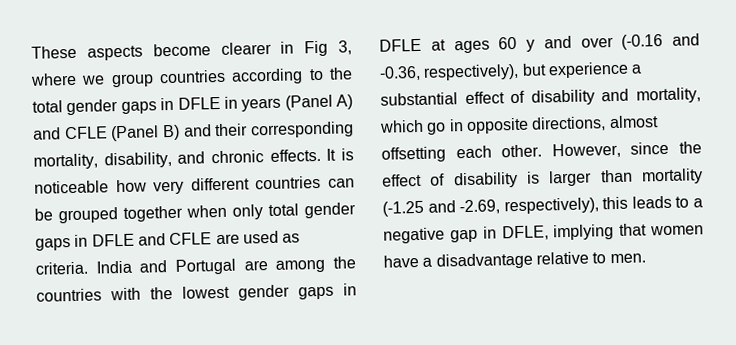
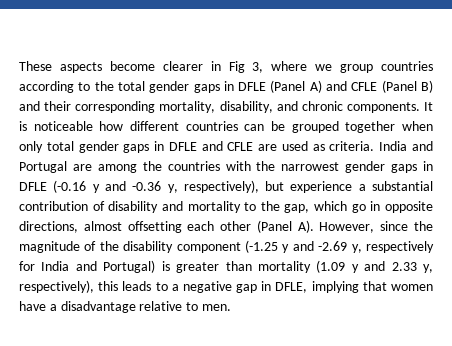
- These aspects become clearer in Fig 3, where we group countries according to the total gender gaps in DFLE in years (Panel A) and CFLE (Panel B) and their corresponding mortality, disability, and chronic effects.
+ These aspects become clearer in Fig 3, where we group countries according to the total gender gaps in DFLE (Panel A) and CFLE (Panel B) and their corresponding mortality, disability, and chronic components.
- It is noticeable how very different countries can be grouped together when only total gender gaps in DFLE and CFLE are used as criteria.
+ It is noticeable how different countries can be grouped together when only total gender gaps in DFLE and CFLE are used as criteria.
- India and Portugal are among the countries with the lowest gender gaps in DFLE at ages 60 y and over (-0.16 and -0.36, respectively), but experience a substantial effect of disability and mortality, which go in opposite directions, almost offsetting each other. However, since the effect of disability is larger than mortality (-1.25 and -2.69, respectively), this leads to a negative gap in DFLE, implying that women have a disadvantage relative to men.
+ India and Portugal are among the countries with the narrowest gender gaps in DFLE (-0.16 y and -0.36 y, respectively), but experience a substantial contribution of disability and mortality to the gap, which go in opposite directions, almost offsetting each other (Panel A). However, since the magnitude of the disability component (-1.25 y and -2.69 y, respectively for India and Portugal) is greater than mortality (1.09 y and 2.33 y, respectively), this leads to a negative gap in DFLE, implying that women have a disadvantage relative to men.

